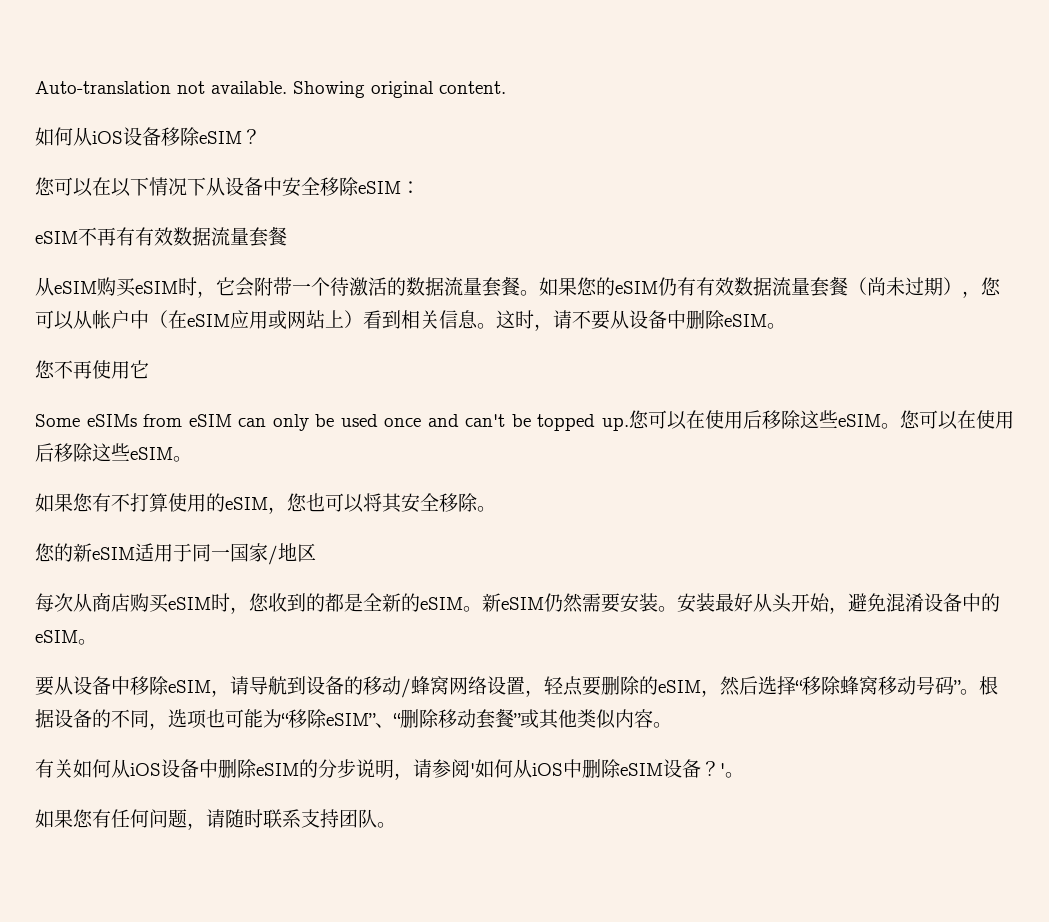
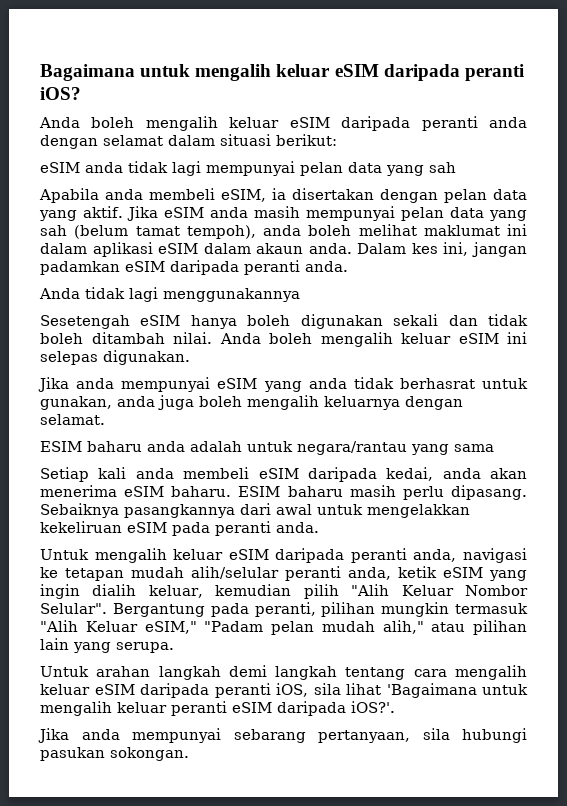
- Auto-translation not available. Showing original content.
- 如何从iOS设备移除eSIM？
- 您可以在以下情况下从设备中安全移除eSIM：
- eSIM不再有有效数据流量套餐
- 从eSIM购买eSIM时，它会附带一个待激活的数据流量套餐。如果您的eSIM仍有有效数据流量套餐（尚未过期），您可以从帐户中（在eSIM应用或网站上）看到相关信息。这时，请不要从设备中删除eSIM。
- 您不再使用它
- Some eSIMs from eSIM can only be used once and can't be topped up.您可以在使用后移除这些eSIM。您可以在使用后移除这些eSIM。
- 如果您有不打算使用的eSIM，您也可以将其安全移除。
- 您的新eSIM适用于同一国家/地区
- 每次从商店购买eSIM时，您收到的都是全新的eSIM。新eSIM仍然需要安装。安装最好从头开始，避免混淆设备中的eSIM。
- 要从设备中移除eSIM，请导航到设备的移动/蜂窝网络设置，轻点要删除的eSIM，然后选择“移除蜂窝移动号码”。根据设备的不同，选项也可能为“移除eSIM”、“删除移动套餐”或其他类似内容。
- 有关如何从iOS设备中删除eSIM的分步说明，请参阅'如何从iOS中删除eSIM设备？'。
- 如果您有任何问题，请随时联系支持团队。
+ Bagaimana untuk mengalih keluar eSIM daripada peranti iOS?
+ Anda boleh mengalih keluar eSIM daripada peranti anda dengan selamat dalam situasi berikut:
+ eSIM anda tidak lagi mempunyai pelan data yang sah
+ Apabila anda membeli eSIM, ia disertakan dengan pelan data yang aktif. Jika eSIM anda masih mempunyai pelan data yang sah (belum tamat tempoh), anda boleh melihat maklumat ini dalam aplikasi eSIM dalam akaun anda. Dalam kes ini, jangan padamkan eSIM daripada peranti anda.
+ Anda tidak lagi menggunakannya
+ Sesetengah eSIM hanya boleh digunakan sekali dan tidak boleh ditambah nilai. Anda boleh mengalih keluar eSIM ini selepas digunakan.
+ Jika anda mempunyai eSIM yang anda tidak berhasrat untuk gunakan, anda juga boleh mengalih keluarnya dengan selamat.
+ ESIM baharu anda adalah untuk negara/rantau yang sama
+ Setiap kali anda membeli eSIM daripada kedai, anda akan menerima eSIM baharu. ESIM baharu masih perlu dipasang. Sebaiknya pasangkannya dari awal untuk mengelakkan kekeliruan eSIM pada peranti anda.
+ Untuk mengalih keluar eSIM daripada peranti anda, navigasi ke tetapan mudah alih/selular peranti anda, ketik eSIM yang ingin dialih keluar, kemudian pilih "Alih Keluar Nombor Selular". Bergantung pada peranti, pilihan mungkin termasuk "Alih Keluar eSIM," "Padam pelan mudah alih," atau pilihan lain yang serupa.
+ Untuk arahan langkah demi langkah tentang cara mengalih keluar eSIM daripada peranti iOS, sila lihat 'Bagaimana untuk mengalih keluar peranti eSIM daripada iOS?'.
+ Jika anda mempunyai sebarang pertanyaan, sila hubungi pasukan sokongan.

